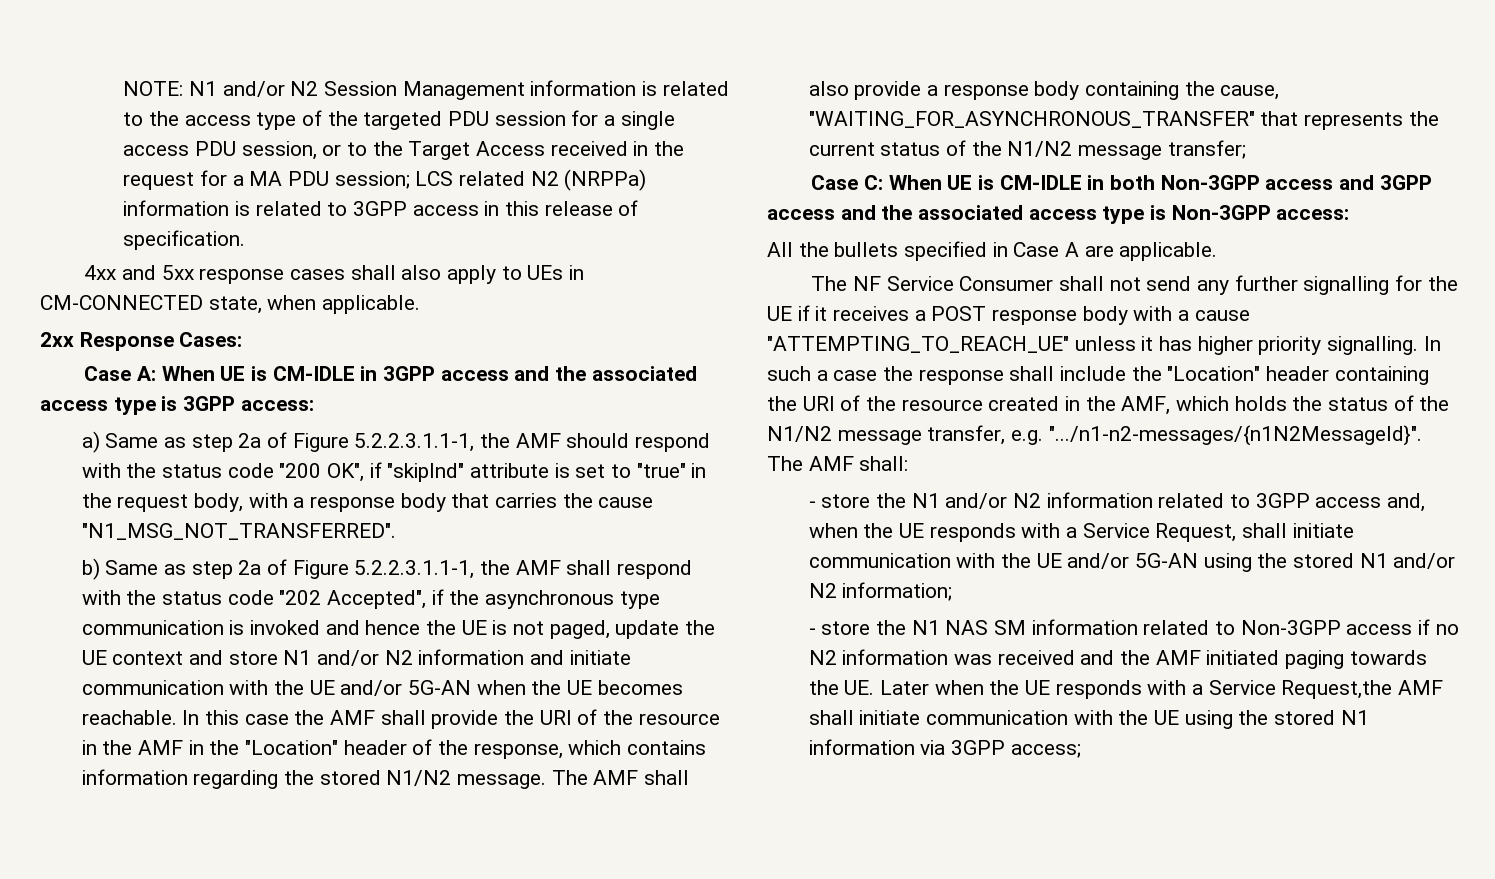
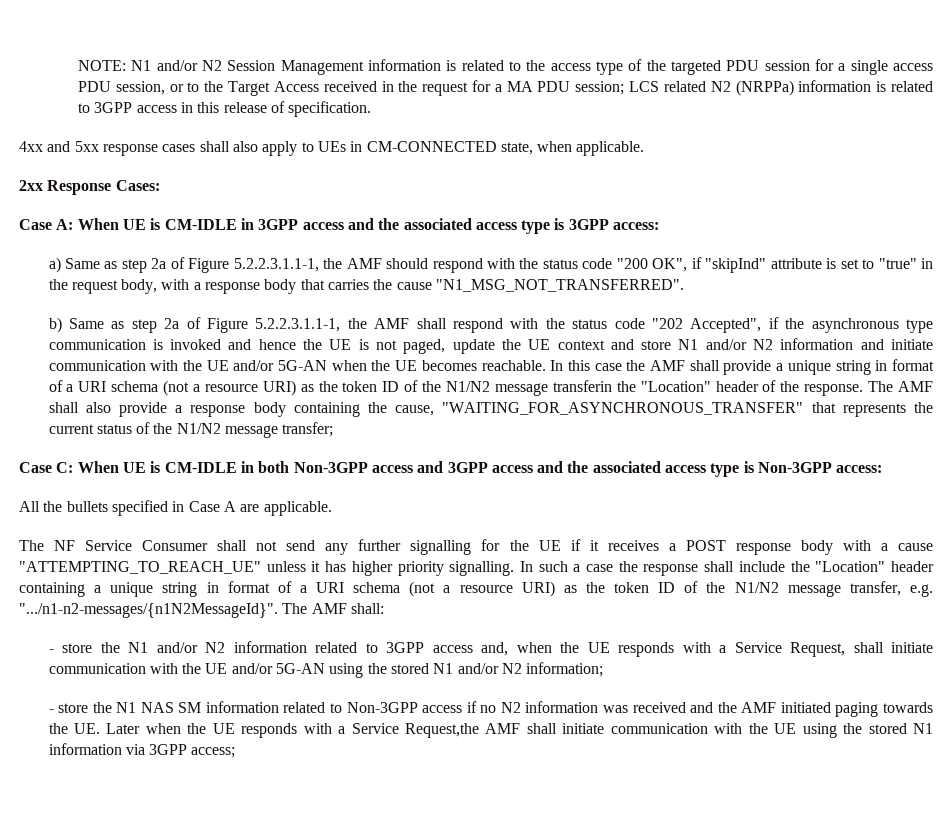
- In this case the AMF shall provide the URI of the resource in the AMF in the "Location" header of the response, which contains information regarding the stored N1/N2 message.
+ In this case the AMF shall provide a unique string in format of a URI schema (not a resource URI) as the token ID of the N1/N2 message transferin the "Location" header of the response.
- In such a case the response shall include the "Location" header containing the URI of the resource created in the AMF, which holds the status of the N1/N2 message transfer, e.g. ".../n1-n2-messages/{n1N2MessageId}". The AMF shall:
+ In such a case the response shall include the "Location" header containing a unique string in format of a URI schema (not a resource URI) as the token ID of the N1/N2 message transfer, e.g. ".../n1-n2-messages/{n1N2MessageId}". The AMF shall:

